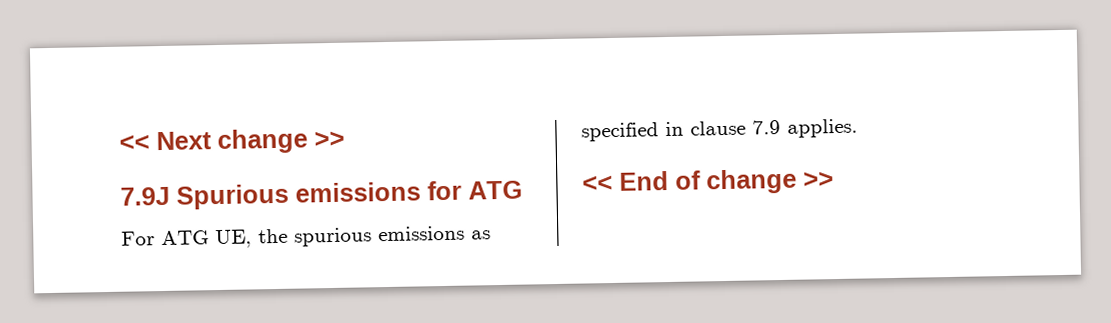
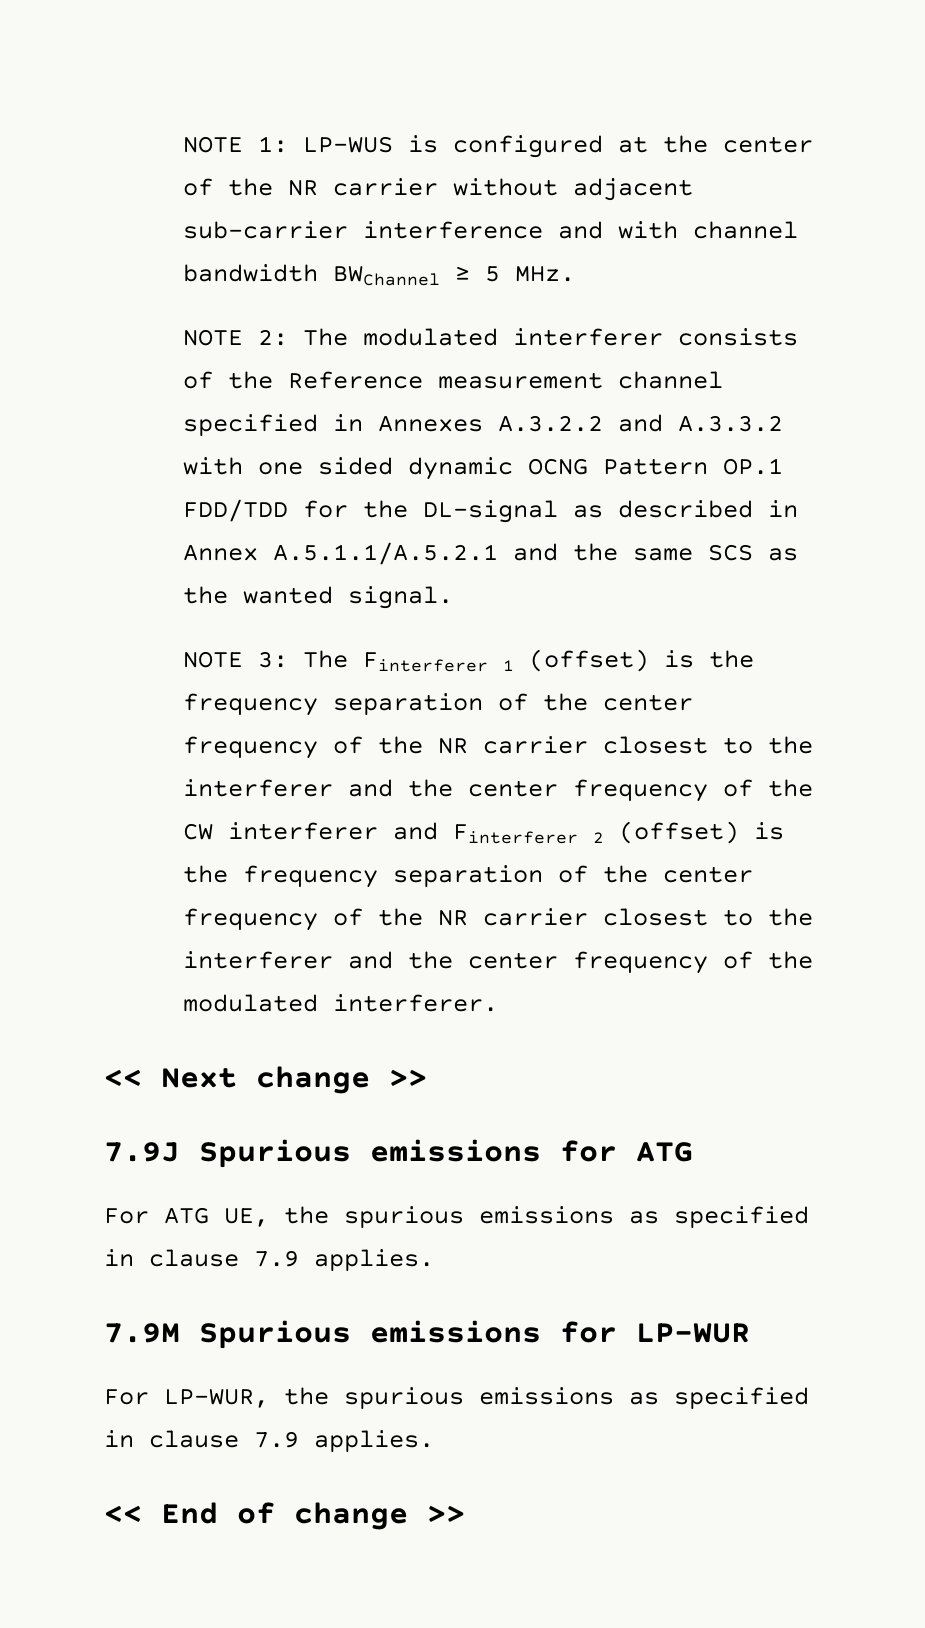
+ NOTE 1: LP-WUS is configured at the center of the NR carrier without adjacent sub-carrier interference and with channel bandwidth BWChannel ≥ 5 MHz.
+ NOTE 2: The modulated interferer consists of the Reference measurement channel specified in Annexes A.3.2.2 and A.3.3.2 with one sided dynamic OCNG Pattern OP.1 FDD/TDD for the DL-signal as described in Annex A.5.1.1/A.5.2.1 and the same SCS as the wanted signal.
+ NOTE 3: The Finterferer 1 (offset) is the frequency separation of the center frequency of the NR carrier closest to the interferer and the center frequency of the CW interferer and Finterferer 2 (offset) is the frequency separation of the center frequency of the NR carrier closest to the interferer and the center frequency of the modulated interferer.
+ 7.9M Spurious emissions for LP-WUR
+ For LP-WUR, the spurious emissions as specified in clause 7.9 applies.

